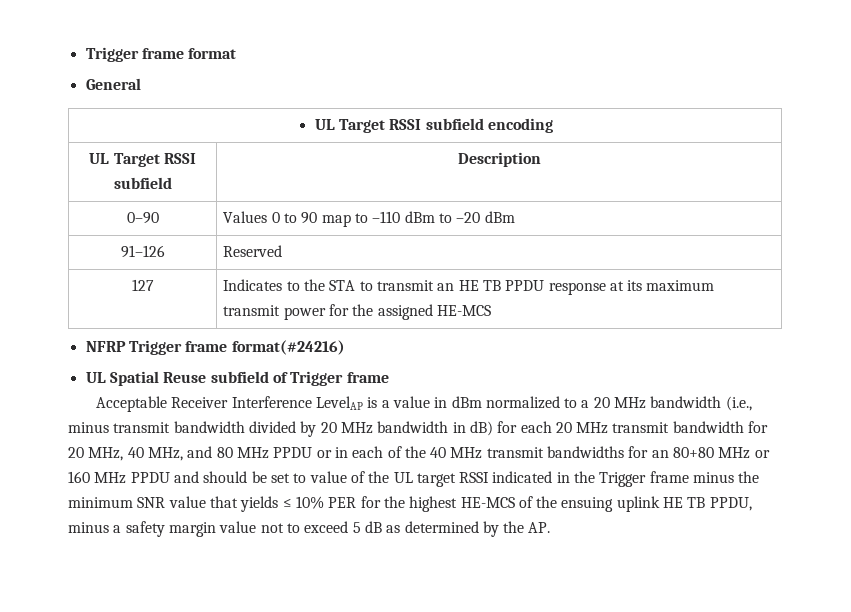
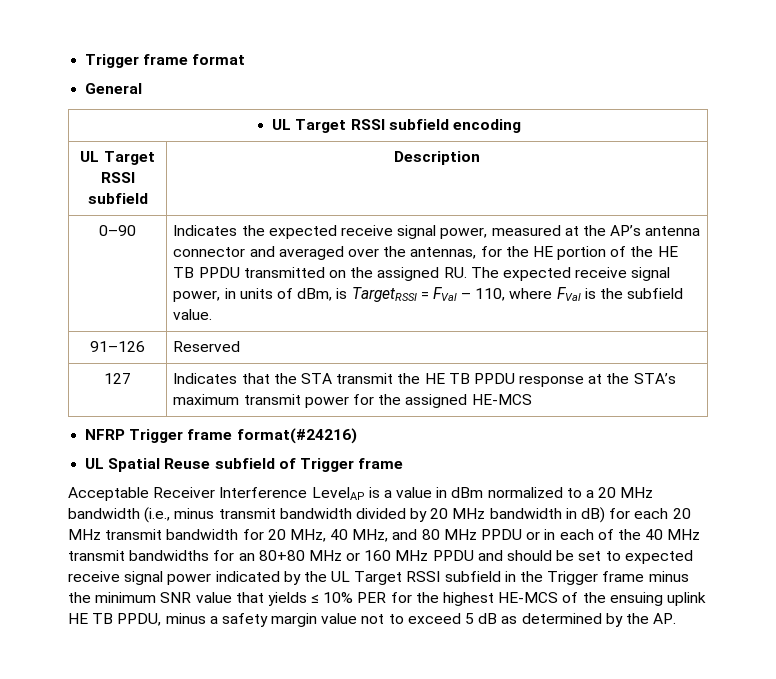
- Values 0 to 90 map to –110 dBm to –20 dBm
+ Indicates the expected receive signal power, measured at the AP’s antenna connector and averaged over the antennas, for the HE portion of the HE TB PPDU transmitted on the assigned RU. The expected receive signal power, in units of dBm, is TargetRSSI = FVal – 110, where FVal is the subfield value.
- 127 | Indicates to the STA to transmit an HE TB PPDU response at its maximum transmit power for the assigned HE-MCS
+ 127 | Indicates that the STA transmit the HE TB PPDU response at the STA’s maximum transmit power for the assigned HE-MCS
- Acceptable Receiver Interference LevelAP is a value in dBm normalized to a 20 MHz bandwidth (i.e., minus transmit bandwidth divided by 20 MHz bandwidth in dB) for each 20 MHz transmit bandwidth for 20 MHz, 40 MHz, and 80 MHz PPDU or in each of the 40 MHz transmit bandwidths for an 80+80 MHz or 160 MHz PPDU and should be set to value of the UL target RSSI indicated in the Trigger frame minus the minimum SNR value that yields ≤ 10% PER for the highest HE-MCS of the ensuing uplink HE TB PPDU, minus a safety margin value not to exceed 5 dB as determined by the AP.
+ Acceptable Receiver Interference LevelAP is a value in dBm normalized to a 20 MHz bandwidth (i.e., minus transmit bandwidth divided by 20 MHz bandwidth in dB) for each 20 MHz transmit bandwidth for 20 MHz, 40 MHz, and 80 MHz PPDU or in each of the 40 MHz transmit bandwidths for an 80+80 MHz or 160 MHz PPDU and should be set to expected receive signal power indicated by the UL Target RSSI subfield in the Trigger frame minus the minimum SNR value that yields ≤ 10% PER for the highest HE-MCS of the ensuing uplink HE TB PPDU, minus a safety margin value not to exceed 5 dB as determined by the AP.

